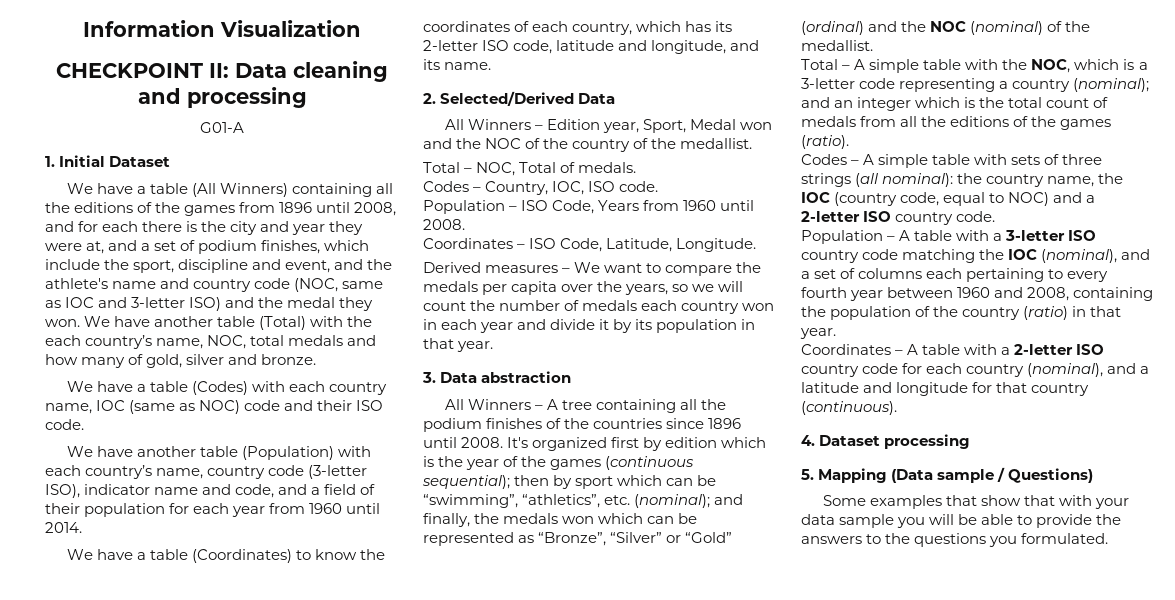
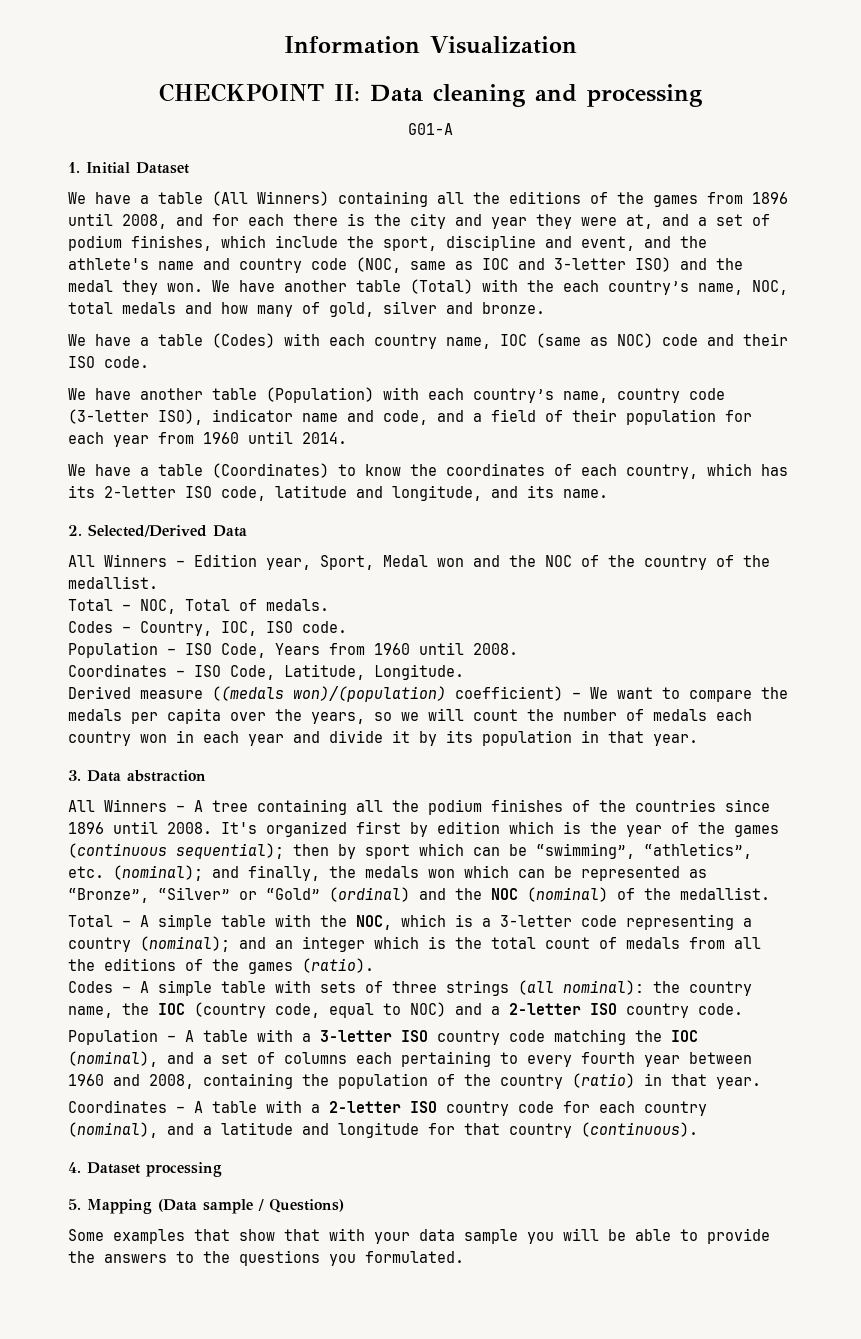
- Derived measures – We want to compare the medals per capita over the years, so we will count the number of medals each country won in each year and divide it by its population in that year.
+ Derived measure ((medals won)/(population) coefficient) – We want to compare the medals per capita over the years, so we will count the number of medals each country won in each year and divide it by its population in that year.

